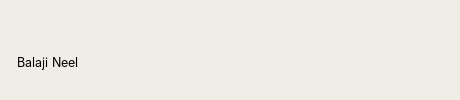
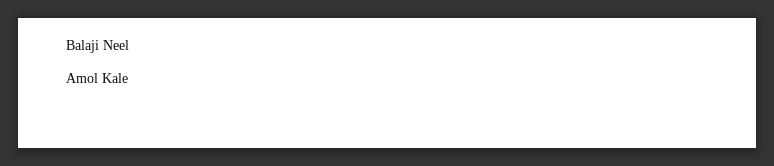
+ Amol Kale

